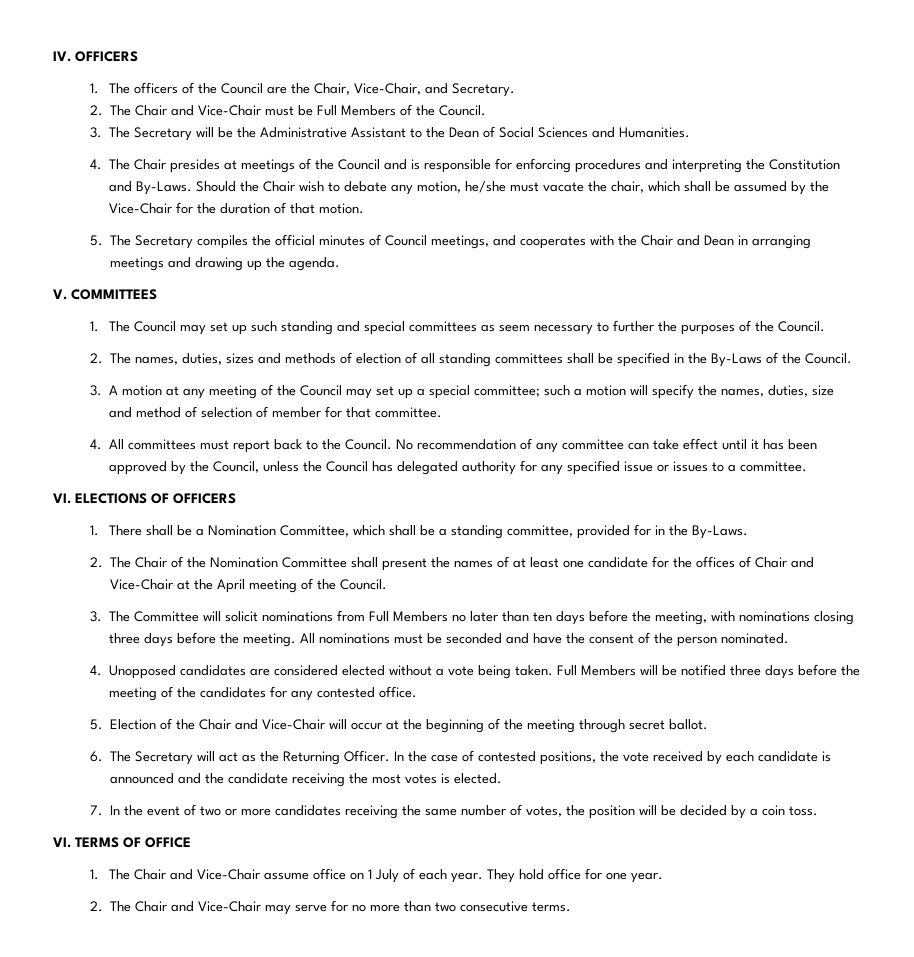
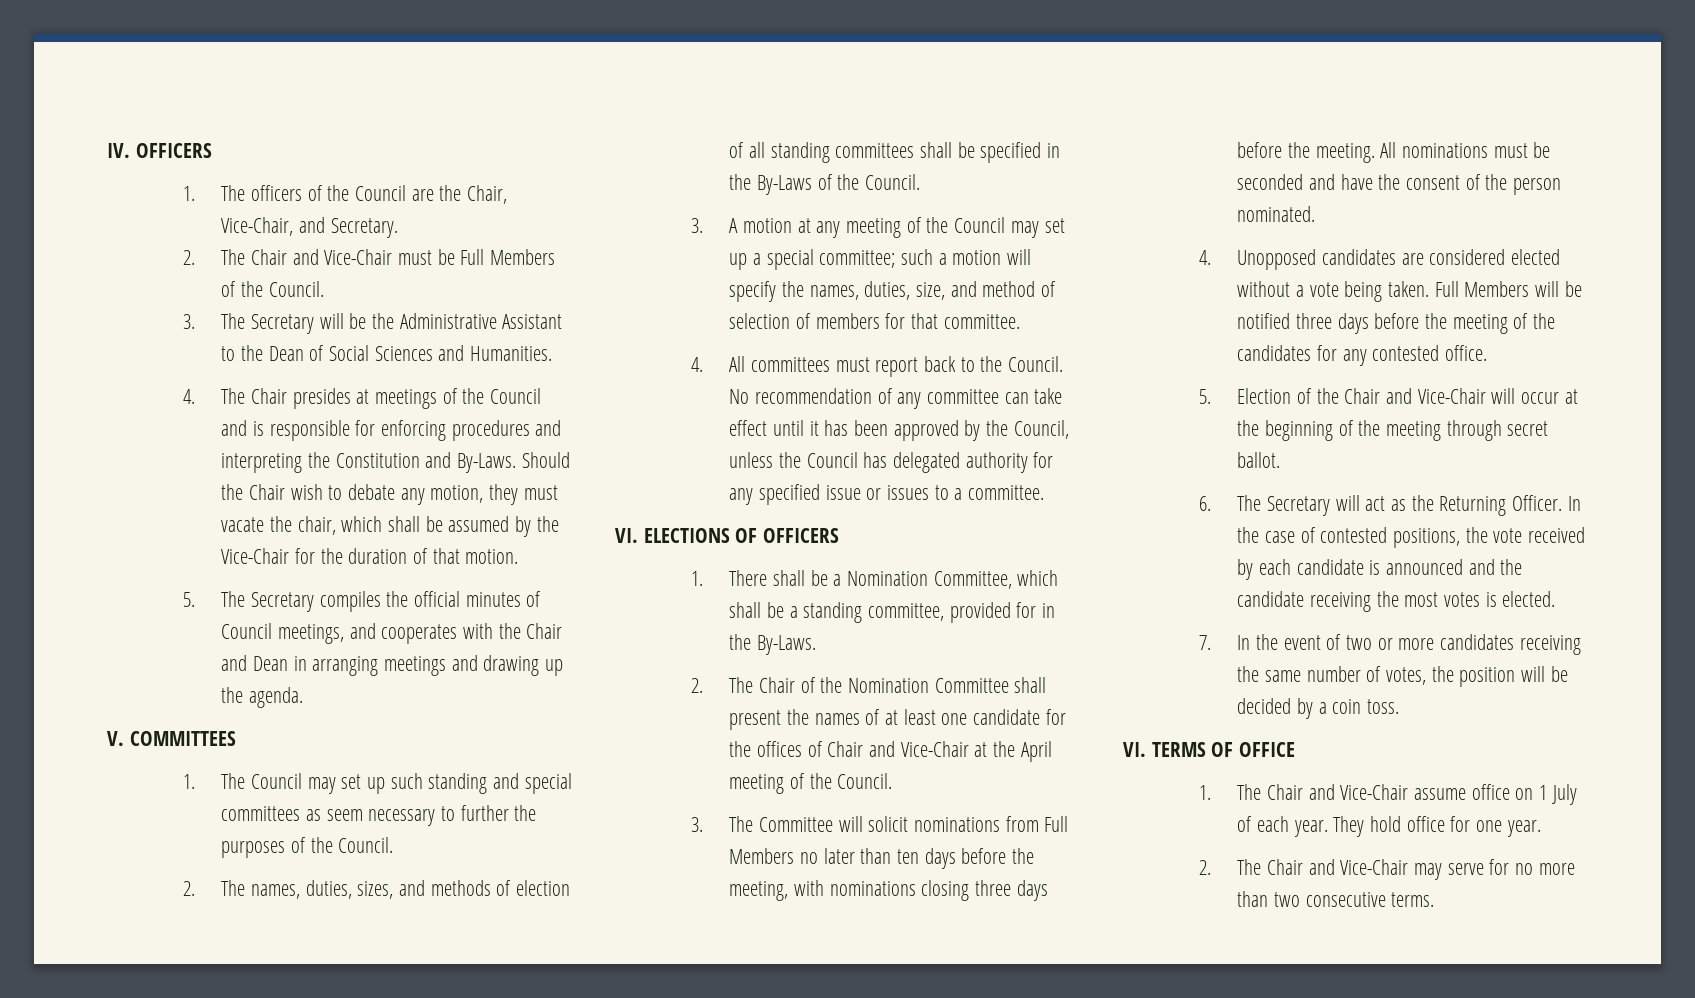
- Should the Chair wish to debate any motion, he/she must vacate the chair, which shall be assumed by the Vice-Chair for the duration of that motion.
+ Should the Chair wish to debate any motion, they must vacate the chair, which shall be assumed by the Vice-Chair for the duration of that motion.
- 2. The names, duties, sizes and methods of election of all standing committees shall be specified in the By-Laws of the Council.
+ 2. The names, duties, sizes, and methods of election of all standing committees shall be specified in the By-Laws of the Council.
- 3. A motion at any meeting of the Council may set up a special committee; such a motion will specify the names, duties, size and method of selection of member for that committee.
+ 3. A motion at any meeting of the Council may set up a special committee; such a motion will specify the names, duties, size, and method of selection of members for that committee.

